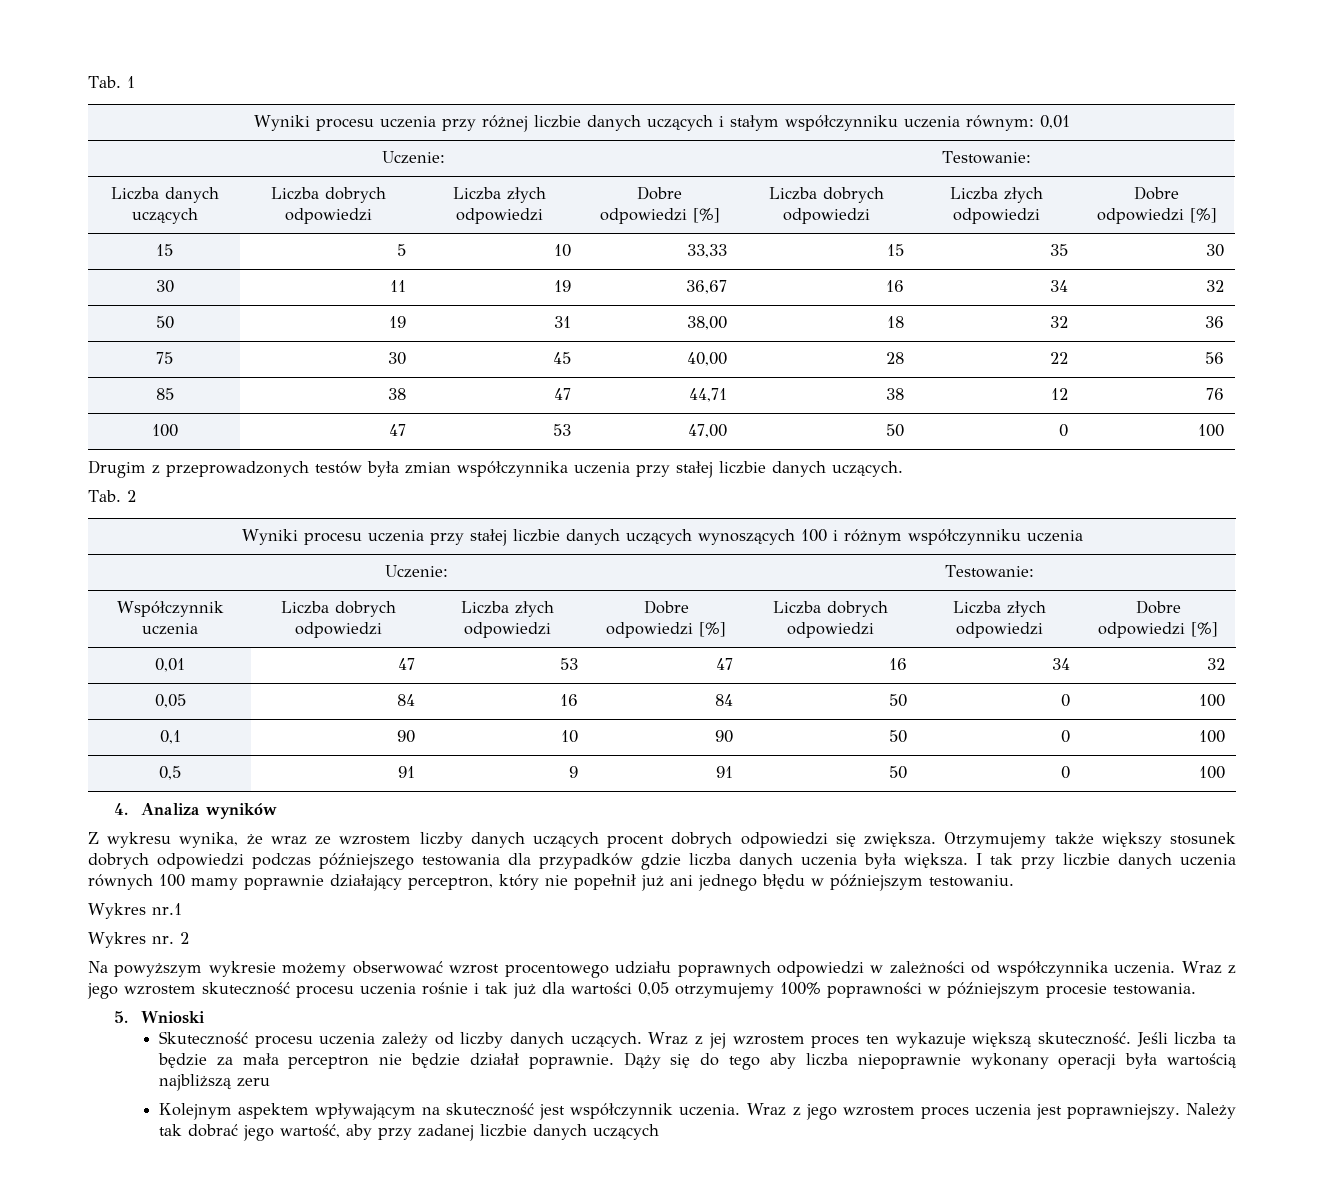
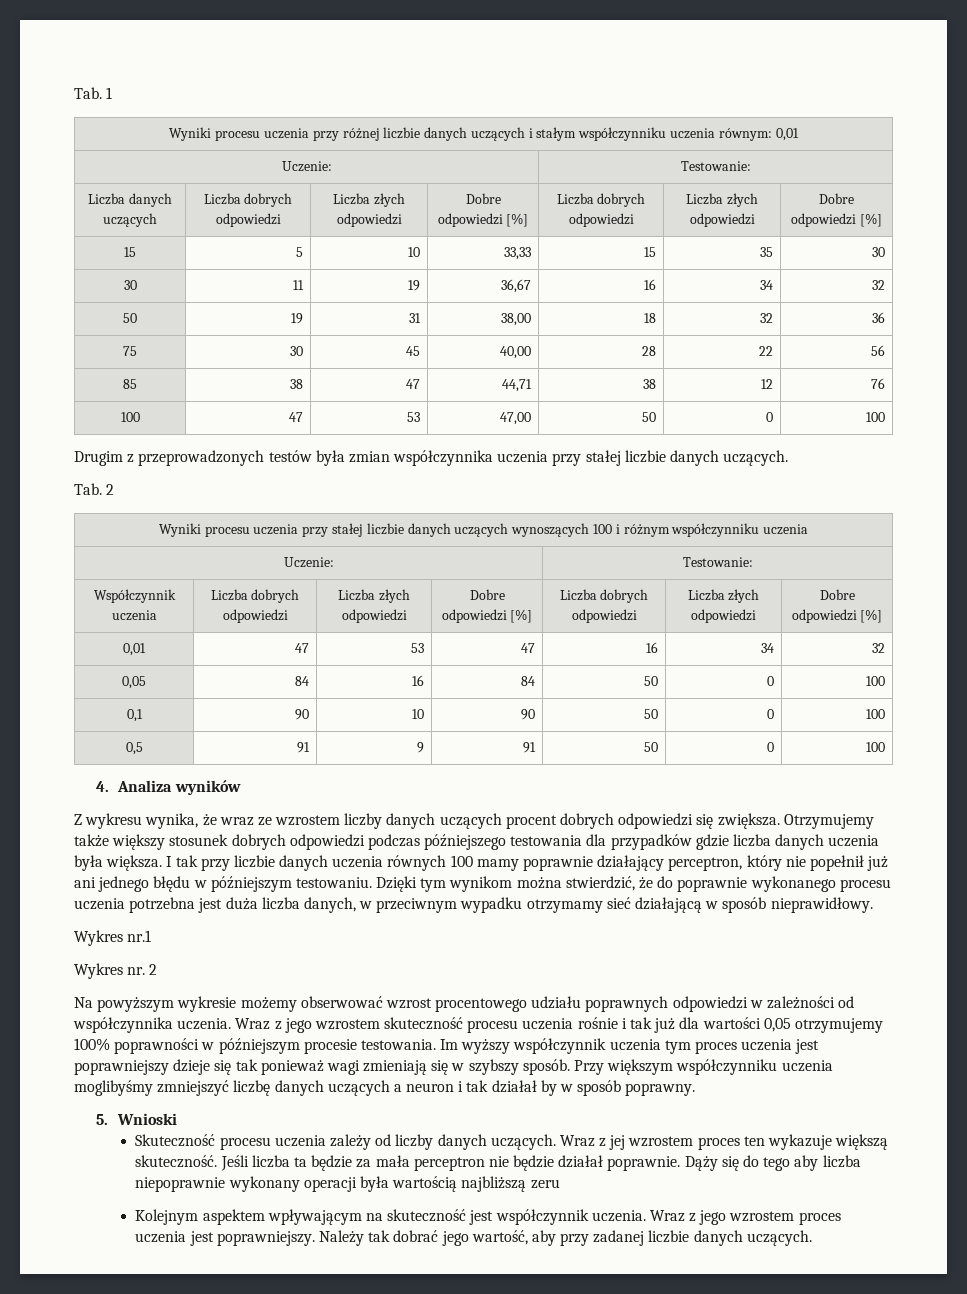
+ Dzięki tym wynikom można stwierdzić, że do poprawnie wykonanego procesu uczenia potrzebna jest duża liczba danych, w przeciwnym wypadku otrzymamy sieć działającą w sposób nieprawidłowy.
+ Im wyższy współczynnik uczenia tym proces uczenia jest poprawniejszy dzieje się tak ponieważ wagi zmieniają się w szybszy sposób. Przy większym współczynniku uczenia moglibyśmy zmniejszyć liczbę danych uczących a neuron i tak działał by w sposób poprawny.
- Należy tak dobrać jego wartość, aby przy zadanej liczbie danych uczących
+ Należy tak dobrać jego wartość, aby przy zadanej liczbie danych uczących.

